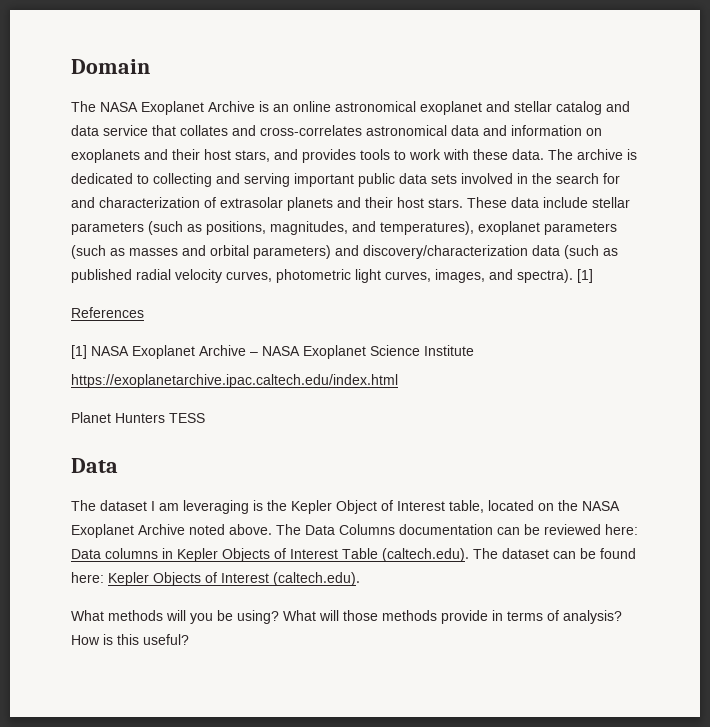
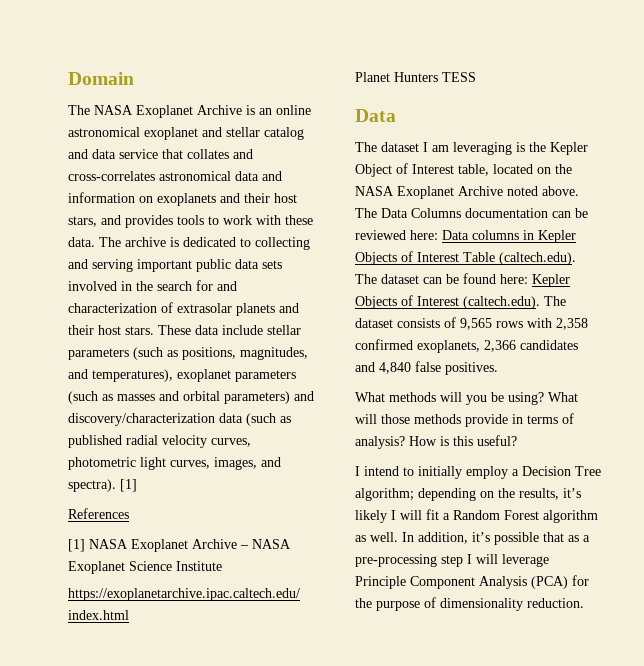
- The Data Columns documentation can be reviewed here: Data columns in Kepler Objects of Interest Table (caltech.edu). The dataset can be found here: Kepler Objects of Interest (caltech.edu).
+ The Data Columns documentation can be reviewed here: Data columns in Kepler Objects of Interest Table (caltech.edu). The dataset can be found here: Kepler Objects of Interest (caltech.edu). The dataset consists of 9,565 rows with 2,358 confirmed exoplanets, 2,366 candidates and 4,840 false positives.
+ I intend to initially employ a Decision Tree algorithm; depending on the results, it’s likely I will fit a Random Forest algorithm as well. In addition, it’s possible that as a pre-processing step I will leverage Principle Component Analysis (PCA) for the purpose of dimensionality reduction.

